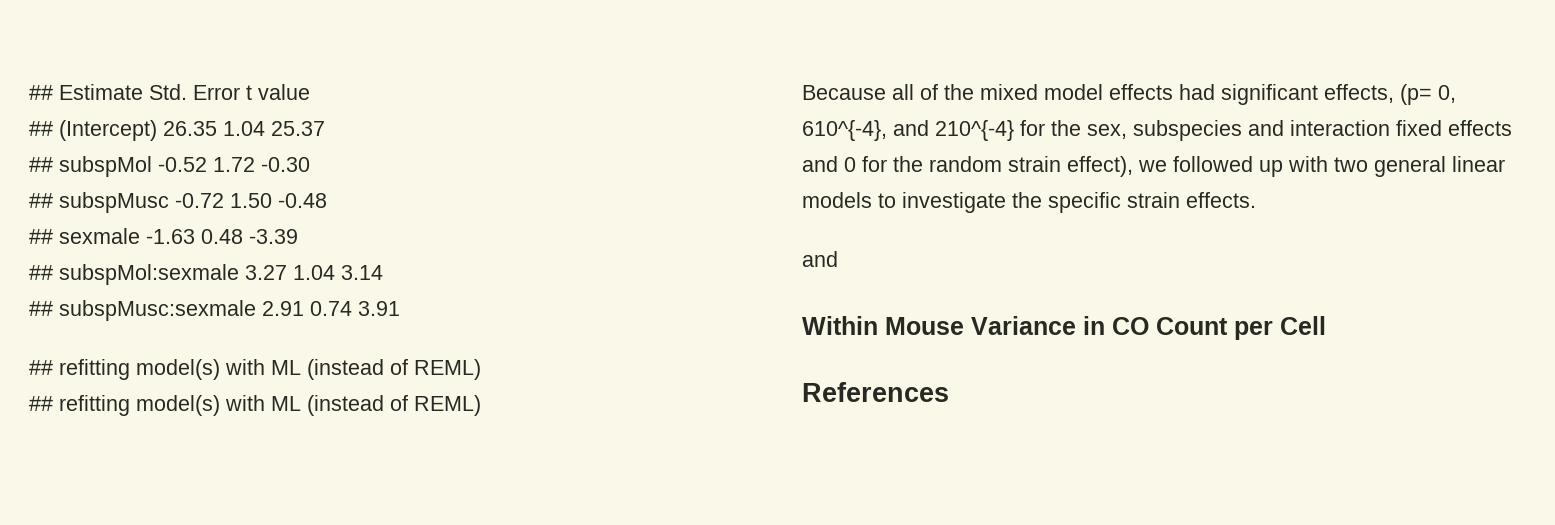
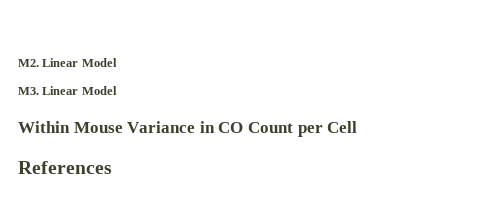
- ## Estimate Std. Error t value
- ## (Intercept) 26.35 1.04 25.37
- ## subspMol -0.52 1.72 -0.30
- ## subspMusc -0.72 1.50 -0.48
- ## sexmale -1.63 0.48 -3.39
- ## subspMol:sexmale 3.27 1.04 3.14
- ## subspMusc:sexmale 2.91 0.74 3.91
- ## refitting model(s) with ML (instead of REML)
- ## refitting model(s) with ML (instead of REML)
- Because all of the mixed model effects had significant effects, (p= 0, 610^{-4}, and 210^{-4} for the sex, subspecies and interaction fixed effects and 0 for the random strain effect), we followed up with two general linear models to investigate the specific strain effects.
- and
+ M2. Linear Model
+ M3. Linear Model

